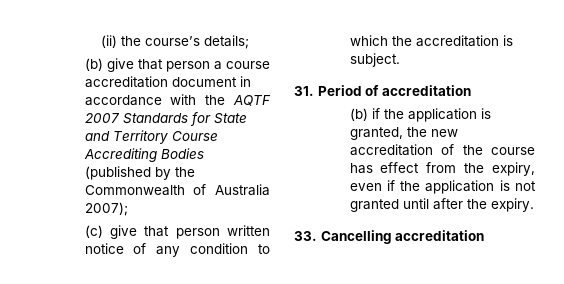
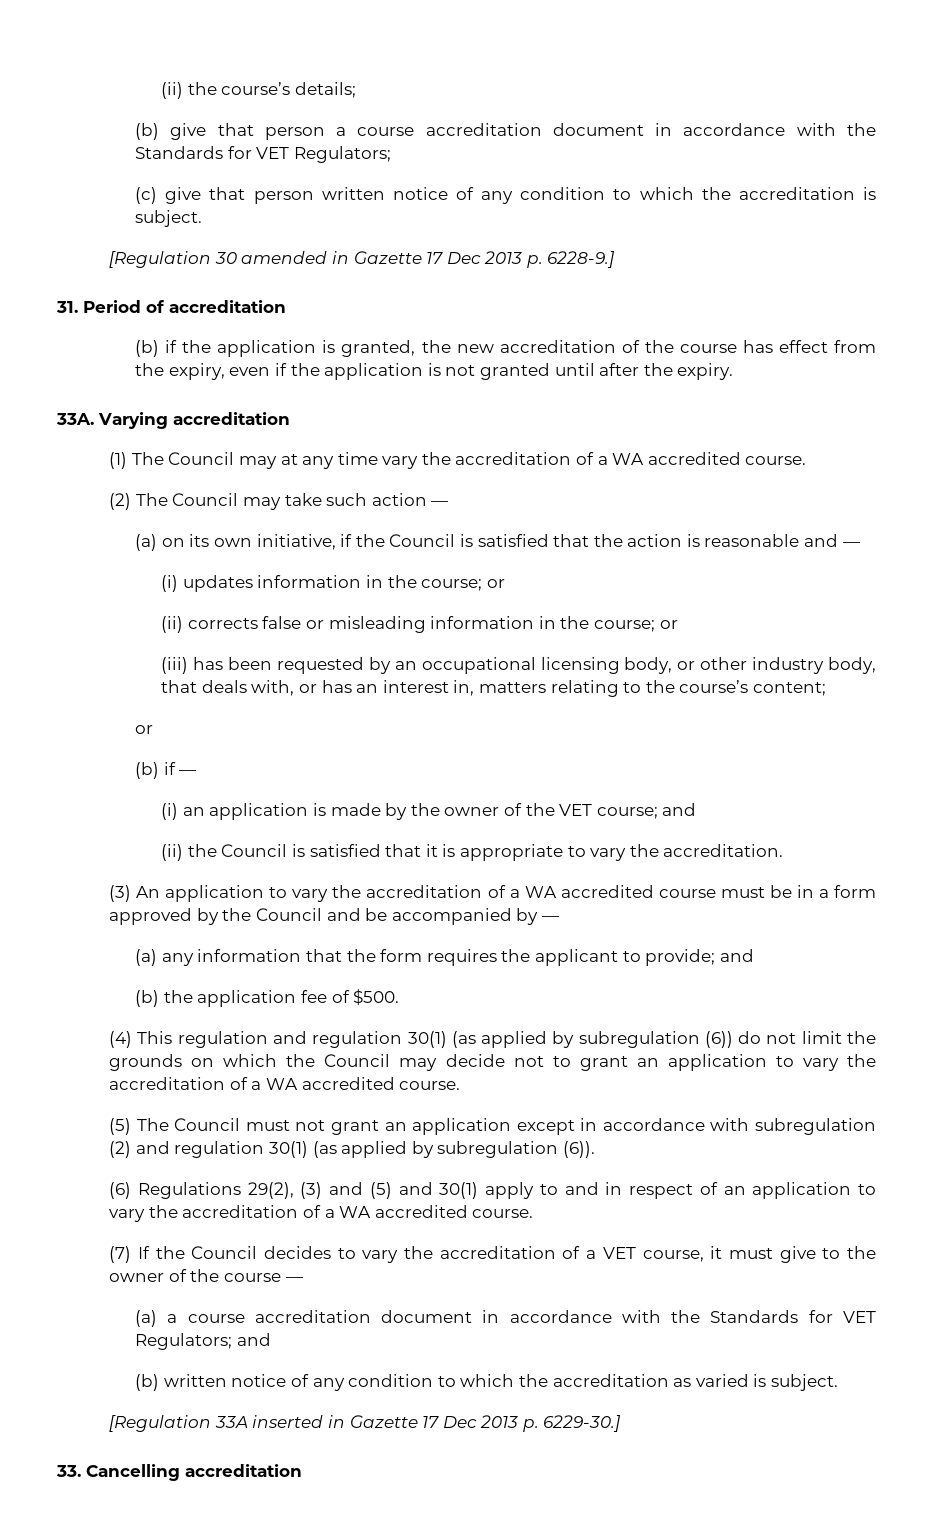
- (b) give that person a course accreditation document in accordance with the AQTF 2007 Standards for State and Territory Course Accrediting Bodies (published by the Commonwealth of Australia 2007);
+ (b) give that person a course accreditation document in accordance with the Standards for VET Regulators;
+ [Regulation 30 amended in Gazette 17 Dec 2013 p. 6228-9.]
+ 33A. Varying accreditation
+ (1) The Council may at any time vary the accreditation of a WA accredited course.
+ (2) The Council may take such action —
+ (a) on its own initiative, if the Council is satisfied that the action is reasonable and —
+ (i) updates information in the course; or
+ (ii) corrects false or misleading information in the course; or
+ (iii) has been requested by an occupational licensing body, or other industry body, that deals with, or has an interest in, matters relating to the course’s content;
+ or
+ (b) if —
+ (i) an application is made by the owner of the VET course; and
+ (ii) the Council is satisfied that it is appropriate to vary the accreditation.
+ (3) An application to vary the accreditation of a WA accredited course must be in a form approved by the Council and be accompanied by —
+ (a) any information that the form requires the applicant to provide; and
+ (b) the application fee of $500.
+ (4) This regulation and regulation 30(1) (as applied by subregulation (6)) do not limit the grounds on which the Council may decide not to grant an application to vary the accreditation of a WA accredited course.
+ (5) The Council must not grant an application except in accordance with subregulation (2) and regulation 30(1) (as applied by subregulation (6)).
+ (6) Regulations 29(2), (3) and (5) and 30(1) apply to and in respect of an application to vary the accreditation of a WA accredited course.
+ (7) If the Council decides to vary the accreditation of a VET course, it must give to the owner of the course —
+ (a) a course accreditation document in accordance with the Standards for VET Regulators; and
+ (b) written notice of any condition to which the accreditation as varied is subject.
+ [Regulation 33A inserted in Gazette 17 Dec 2013 p. 6229-30.]

